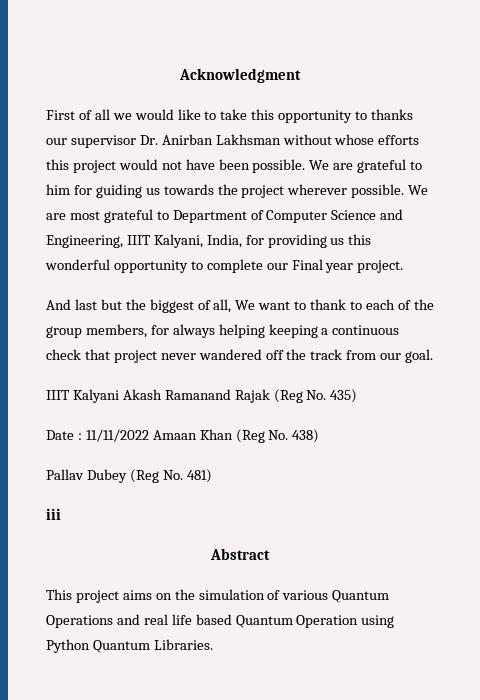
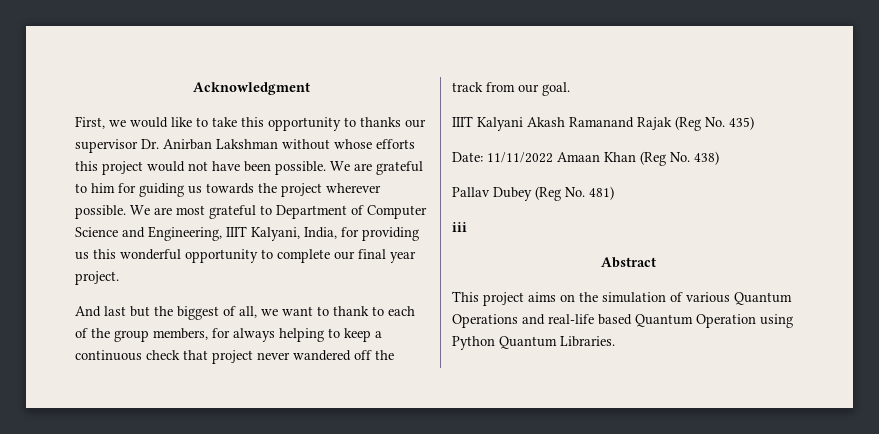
- First of all we would like to take this opportunity to thanks our supervisor Dr. Anirban Lakhsman without whose efforts this project would not have been possible.
+ First, we would like to take this opportunity to thanks our supervisor Dr. Anirban Lakshman without whose efforts this project would not have been possible.
- We are most grateful to Department of Computer Science and Engineering, IIIT Kalyani, India, for providing us this wonderful opportunity to complete our Final year project.
+ We are most grateful to Department of Computer Science and Engineering, IIIT Kalyani, India, for providing us this wonderful opportunity to complete our final year project.
- And last but the biggest of all, We want to thank to each of the group members, for always helping keeping a continuous check that project never wandered off the track from our goal.
+ And last but the biggest of all, we want to thank to each of the group members, for always helping to keep a continuous check that project never wandered off the track from our goal.
- Date : 11/11/2022 Amaan Khan (Reg No. 438)
+ Date: 11/11/2022 Amaan Khan (Reg No. 438)
- This project aims on the simulation of various Quantum Operations and real life based Quantum Operation using Python Quantum Libraries.
+ This project aims on the simulation of various Quantum Operations and real-life based Quantum Operation using Python Quantum Libraries.

